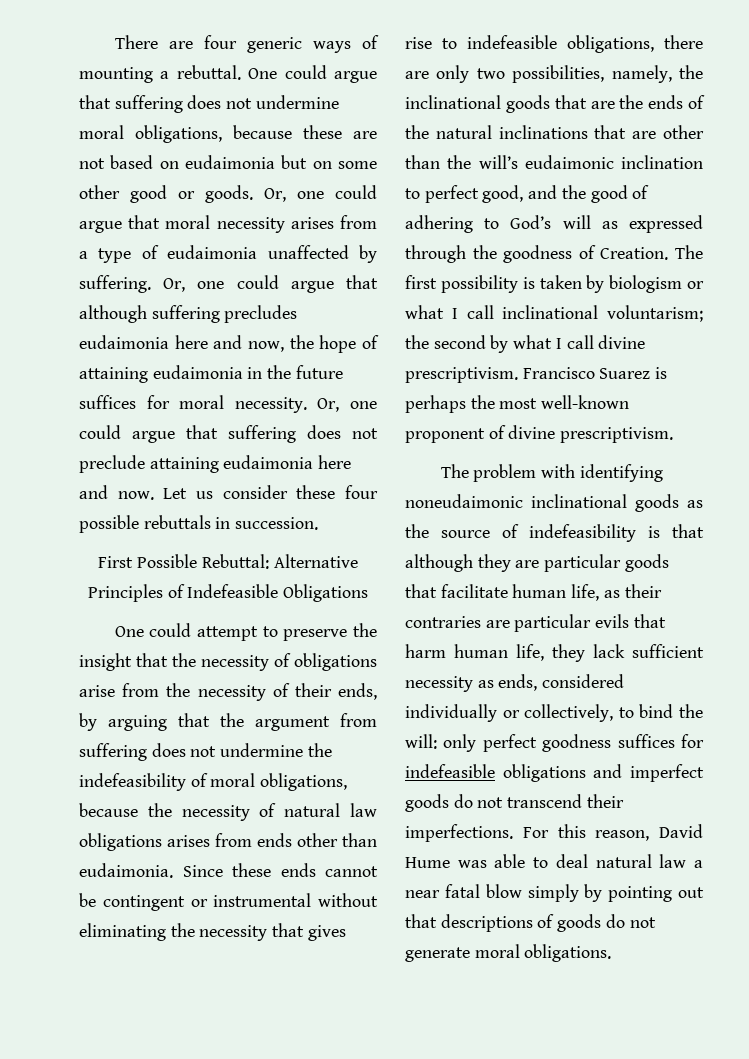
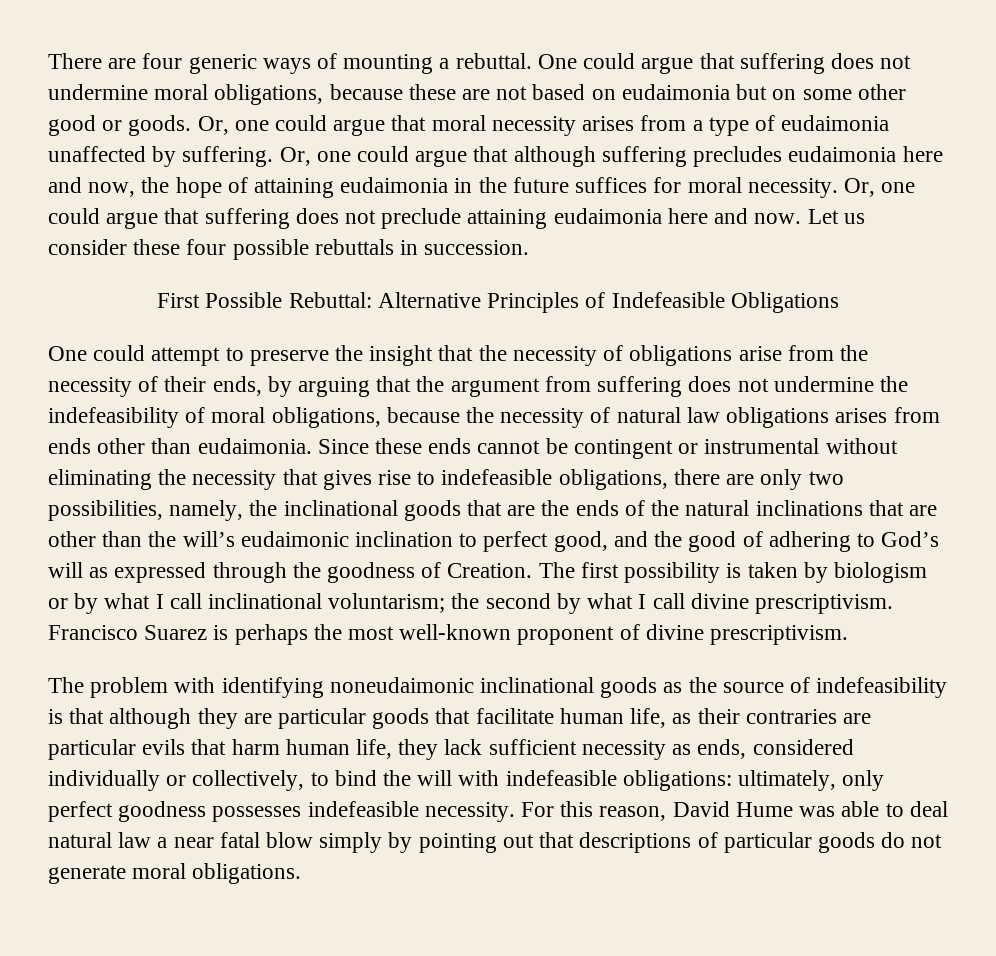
- The first possibility is taken by biologism or what I call inclinational voluntarism; the second by what I call divine prescriptivism.
+ The first possibility is taken by biologism or by what I call inclinational voluntarism; the second by what I call divine prescriptivism.
- The problem with identifying noneudaimonic inclinational goods as the source of indefeasibility is that although they are particular goods that facilitate human life, as their contraries are particular evils that harm human life, they lack sufficient necessity as ends, considered individually or collectively, to bind the will: only perfect goodness suffices for indefeasible obligations and imperfect goods do not transcend their imperfections.
+ The problem with identifying noneudaimonic inclinational goods as the source of indefeasibility is that although they are particular goods that facilitate human life, as their contraries are particular evils that harm human life, they lack sufficient necessity as ends, considered individually or collectively, to bind the will with indefeasible obligations: ultimately, only perfect goodness possesses indefeasible necessity.
- For this reason, David Hume was able to deal natural law a near fatal blow simply by pointing out that descriptions of goods do not generate moral obligations.
+ For this reason, David Hume was able to deal natural law a near fatal blow simply by pointing out that descriptions of particular goods do not generate moral obligations.

